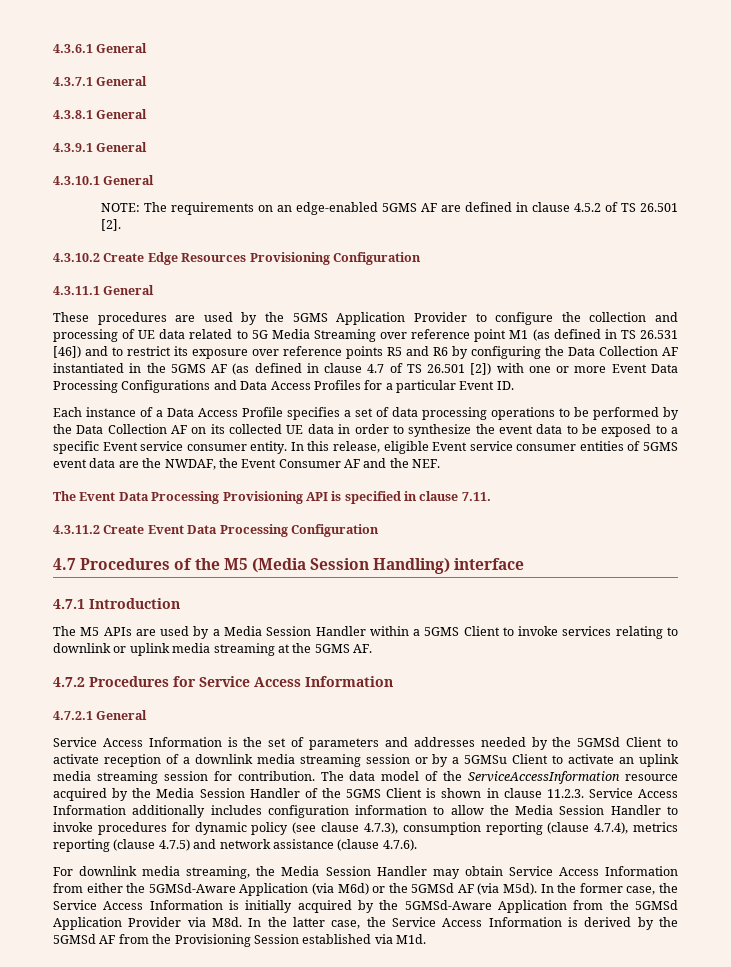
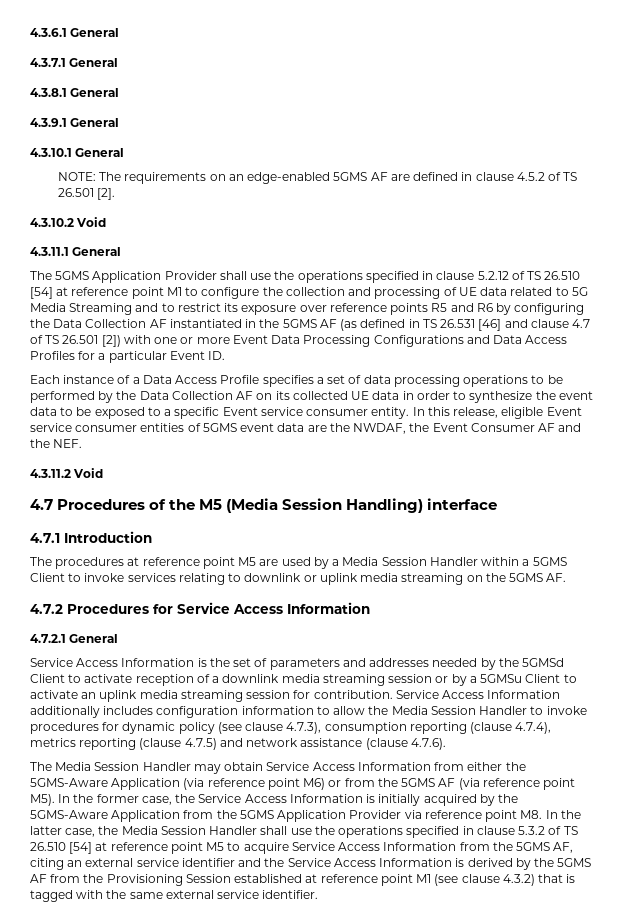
- 4.3.10.2 Create Edge Resources Provisioning Configuration
+ 4.3.10.2 Void
  4.3.11.1 General
- These procedures are used by the 5GMS Application Provider to configure the collection and processing of UE data related to 5G Media Streaming over reference point M1 (as defined in TS 26.531 [46]) and to restrict its exposure over reference points R5 and R6 by configuring the Data Collection AF instantiated in the 5GMS AF (as defined in clause 4.7 of TS 26.501 [2]) with one or more Event Data Processing Configurations and Data Access Profiles for a particular Event ID.
+ The 5GMS Application Provider shall use the operations specified in clause 5.2.12 of TS 26.510 [54] at reference point M1 to configure the collection and processing of UE data related to 5G Media Streaming and to restrict its exposure over reference points R5 and R6 by configuring the Data Collection AF instantiated in the 5GMS AF (as defined in TS 26.531 [46] and clause 4.7 of TS 26.501 [2]) with one or more Event Data Processing Configurations and Data Access Profiles for a particular Event ID.
- The Event Data Processing Provisioning API is specified in clause 7.11.
- 4.3.11.2 Create Event Data Processing Configuration
+ 4.3.11.2 Void
- The M5 APIs are used by a Media Session Handler within a 5GMS Client to invoke services relating to downlink or uplink media streaming at the 5GMS AF.
+ The procedures at reference point M5 are used by a Media Session Handler within a 5GMS Client to invoke services relating to downlink or uplink media streaming on the 5GMS AF.
- The data model of the ServiceAccessInformation resource acquired by the Media Session Handler of the 5GMS Client is shown in clause 11.2.3. Service Access Information additionally includes configuration information to allow the Media Session Handler to invoke procedures for dynamic policy (see clause 4.7.3), consumption reporting (clause 4.7.4), metrics reporting (clause 4.7.5) and network assistance (clause 4.7.6).
+ Service Access Information additionally includes configuration information to allow the Media Session Handler to invoke procedures for dynamic policy (see clause 4.7.3), consumption reporting (clause 4.7.4), metrics reporting (clause 4.7.5) and network assistance (clause 4.7.6).
- For downlink media streaming, the Media Session Handler may obtain Service Access Information from either the 5GMSd-Aware Application (via M6d) or the 5GMSd AF (via M5d). In the former case, the Service Access Information is initially acquired by the 5GMSd-Aware Application from the 5GMSd Application Provider via M8d. In the latter case, the Service Access Information is derived by the 5GMSd AF from the Provisioning Session established via M1d.
+ The Media Session Handler may obtain Service Access Information from either the 5GMS-Aware Application (via reference point M6) or from the 5GMS AF (via reference point M5). In the former case, the Service Access Information is initially acquired by the 5GMS-Aware Application from the 5GMS Application Provider via reference point M8. In the latter case, the Media Session Handler shall use the operations specified in clause 5.3.2 of TS 26.510 [54] at reference point M5 to acquire Service Access Information from the 5GMS AF, citing an external service identifier and the Service Access Information is derived by the 5GMS AF from the Provisioning Session established at reference point M1 (see clause 4.3.2) that is tagged with the same external service identifier.

